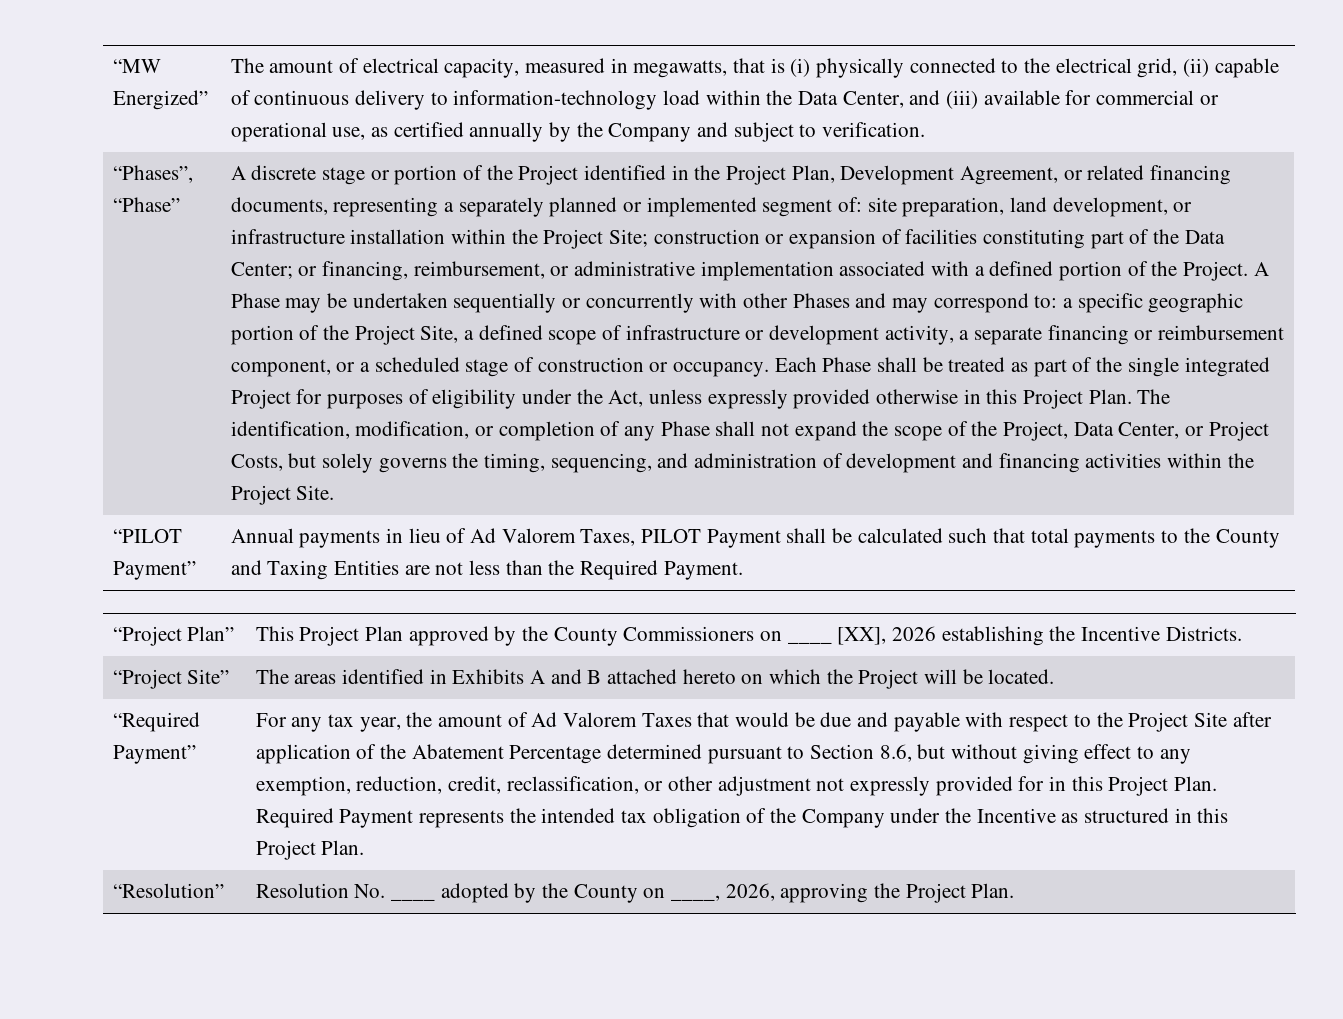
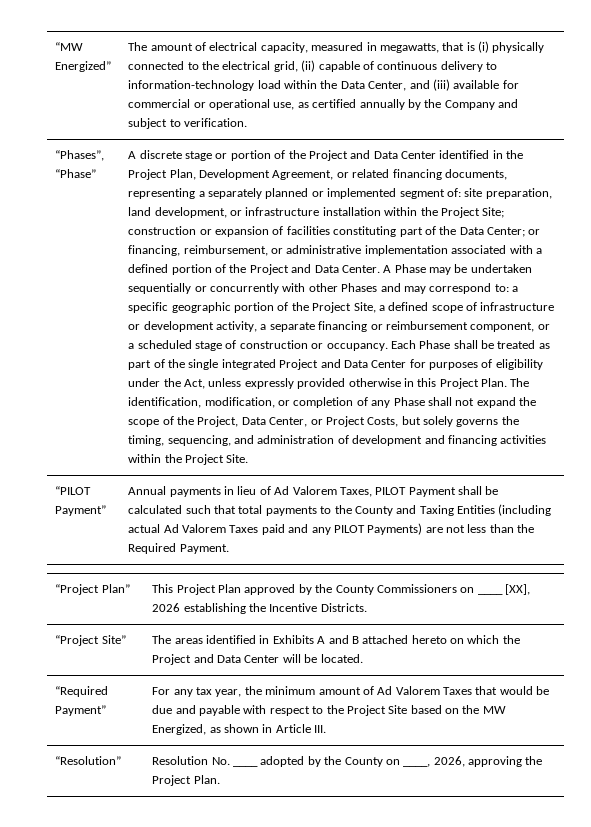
- A discrete stage or portion of the Project identified in the Project Plan, Development Agreement, or related financing documents, representing a separately planned or implemented segment of:
+ A discrete stage or portion of the Project and Data Center identified in the Project Plan, Development Agreement, or related financing documents, representing a separately planned or implemented segment of:
- or financing, reimbursement, or administrative implementation associated with a defined portion of the Project.
+ or financing, reimbursement, or administrative implementation associated with a defined portion of the Project and Data Center.
- Each Phase shall be treated as part of the single integrated Project for purposes of eligibility under the Act, unless expressly provided otherwise in this Project Plan.
+ Each Phase shall be treated as part of the single integrated Project and Data Center for purposes of eligibility under the Act, unless expressly provided otherwise in this Project Plan.
- Annual payments in lieu of Ad Valorem Taxes, PILOT Payment shall be calculated such that total payments to the County and Taxing Entities are not less than the Required Payment.
+ Annual payments in lieu of Ad Valorem Taxes, PILOT Payment shall be calculated such that total payments to the County and Taxing Entities (including actual Ad Valorem Taxes paid and any PILOT Payments) are not less than the Required Payment.
- “Project Site” | The areas identified in Exhibits A and B attached hereto on which the Project will be located.
+ “Project Site” | The areas identified in Exhibits A and B attached hereto on which the Project and Data Center will be located.
- For any tax year, the amount of Ad Valorem Taxes that would be due and payable with respect to the Project Site after application of the Abatement Percentage determined pursuant to Section 8.6, but without giving effect to any exemption, reduction, credit, reclassification, or other adjustment not expressly provided for in this Project Plan. Required Payment represents the intended tax obligation of the Company under the Incentive as structured in this Project Plan.
+ For any tax year, the minimum amount of Ad Valorem Taxes that would be due and payable with respect to the Project Site based on the MW Energized, as shown in Article III.

